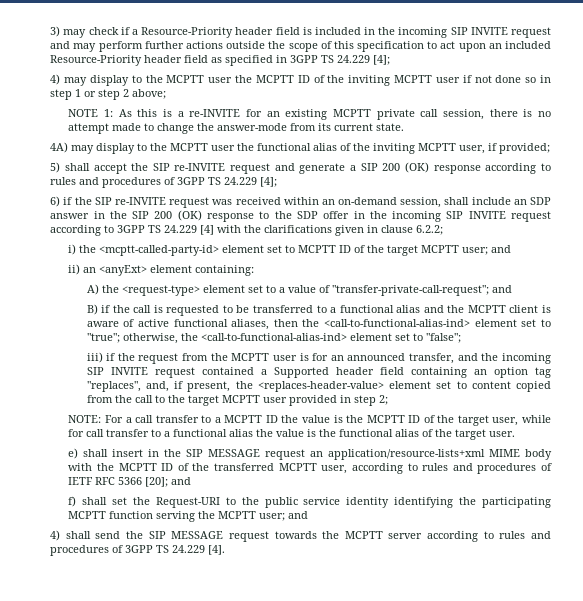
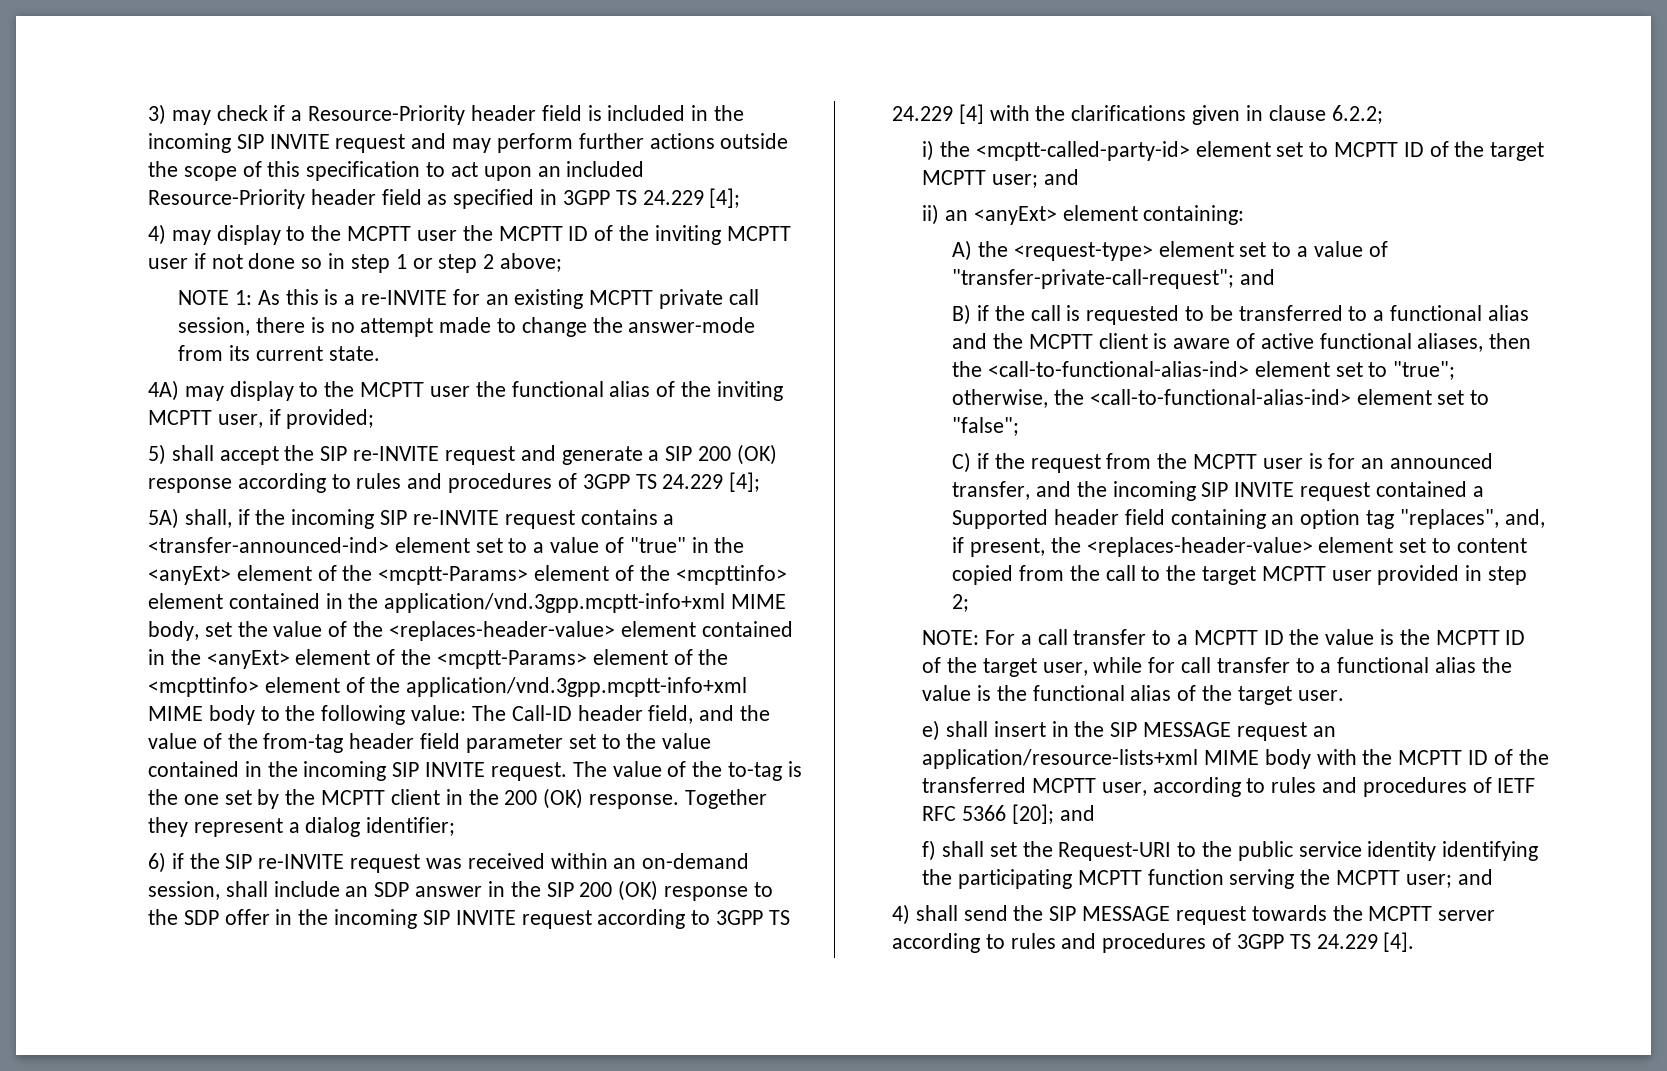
+ 5A) shall, if the incoming SIP re-INVITE request contains a <transfer-announced-ind> element set to a value of "true" in the <anyExt> element of the <mcptt-Params> element of the <mcpttinfo> element contained in the application/vnd.3gpp.mcptt-info+xml MIME body, set the value of the <replaces-header-value> element contained in the <anyExt> element of the <mcptt-Params> element of the <mcpttinfo> element of the application/vnd.3gpp.mcptt-info+xml MIME body to the following value: The Call-ID header field, and the value of the from-tag header field parameter set to the value contained in the incoming SIP INVITE request. The value of the to-tag is the one set by the MCPTT client in the 200 (OK) response. Together they represent a dialog identifier;
- iii) if the request from the MCPTT user is for an announced transfer, and the incoming SIP INVITE request contained a Supported header field containing an option tag "replaces", and, if present, the <replaces-header-value> element set to content copied from the call to the target MCPTT user provided in step 2;
+ C) if the request from the MCPTT user is for an announced transfer, and the incoming SIP INVITE request contained a Supported header field containing an option tag "replaces", and, if present, the <replaces-header-value> element set to content copied from the call to the target MCPTT user provided in step 2;

